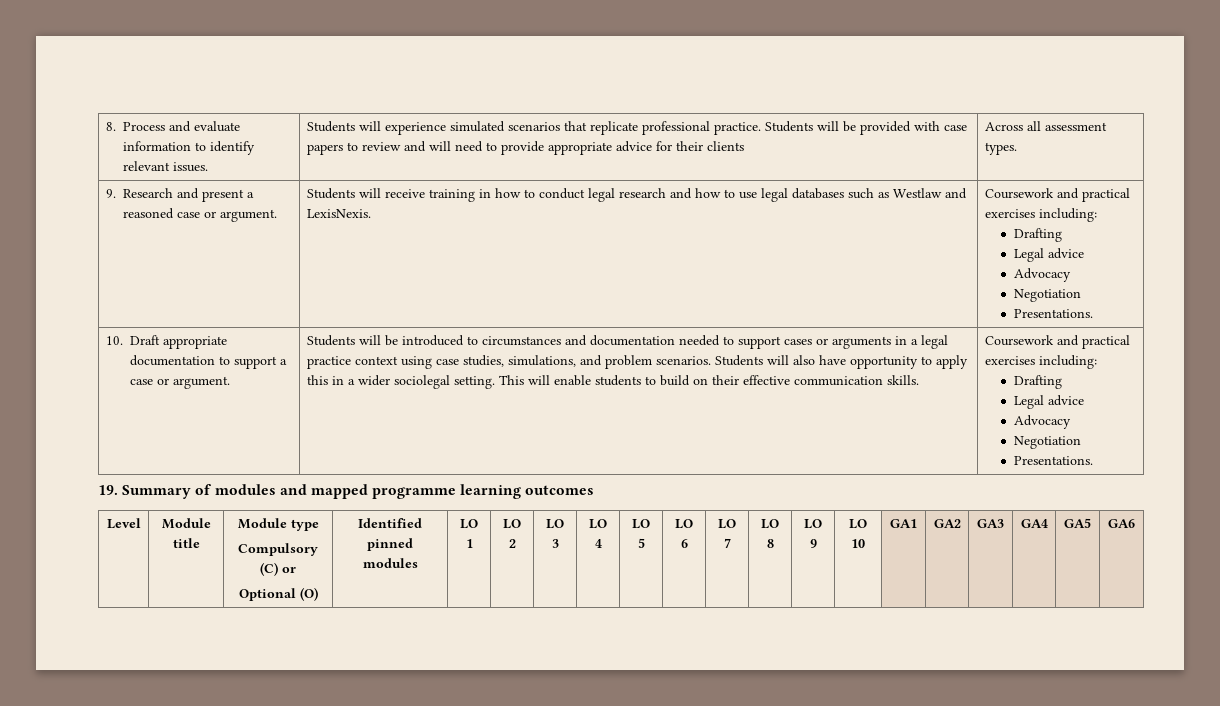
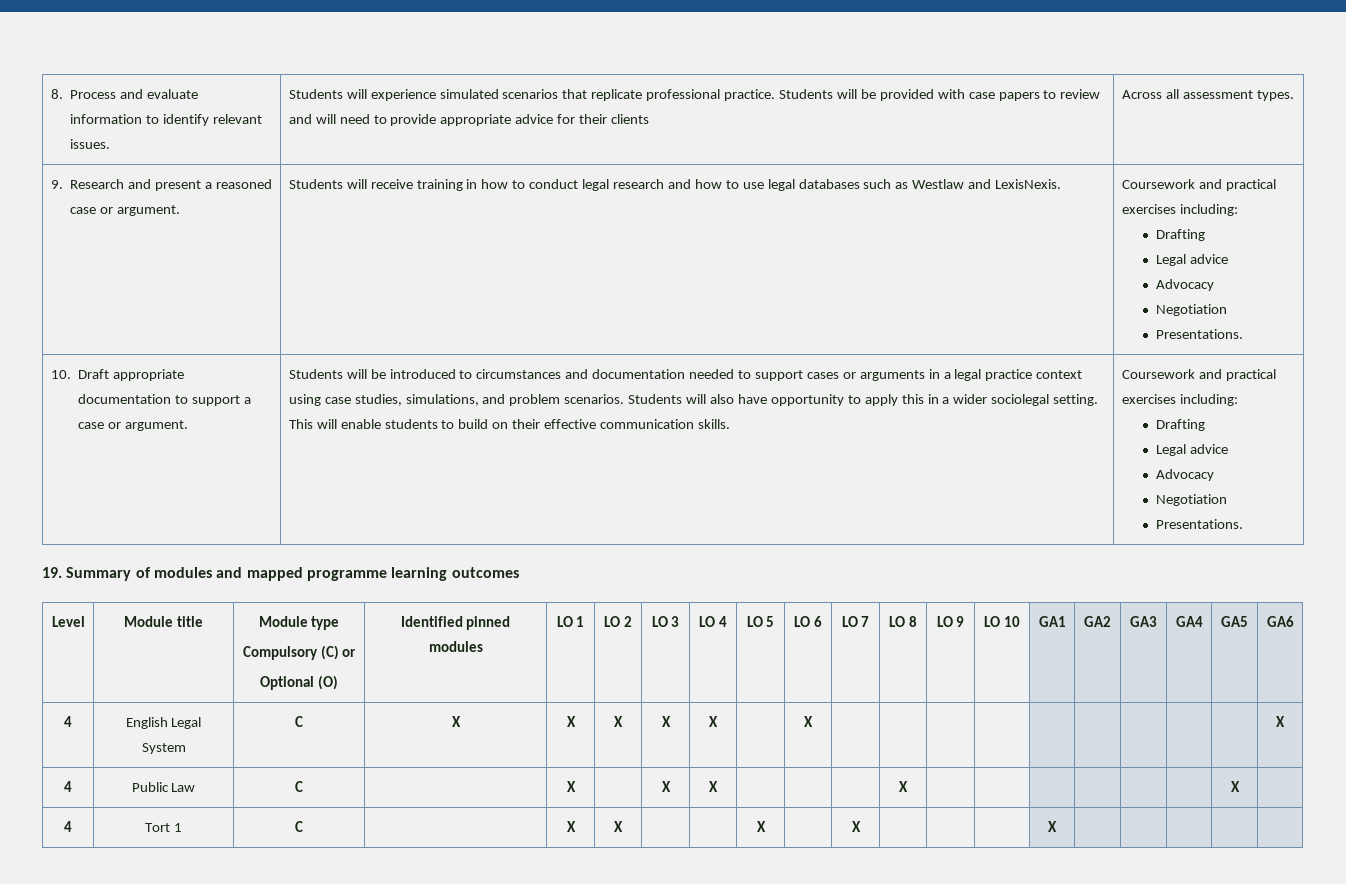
+ 4 | English Legal System | C | X | X | X | X | X | | X | | | | | | | | | | X
+ 4 | Public Law | C | | X | | X | X | | | | X | | | | | | | X |
+ 4 | Tort 1 | C | | X | X | | | X | | X | | | | X | | | | |

